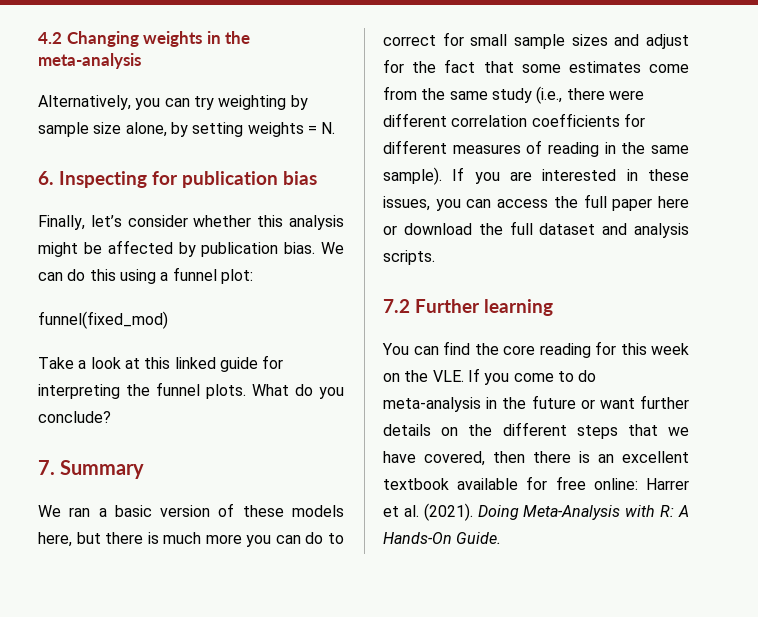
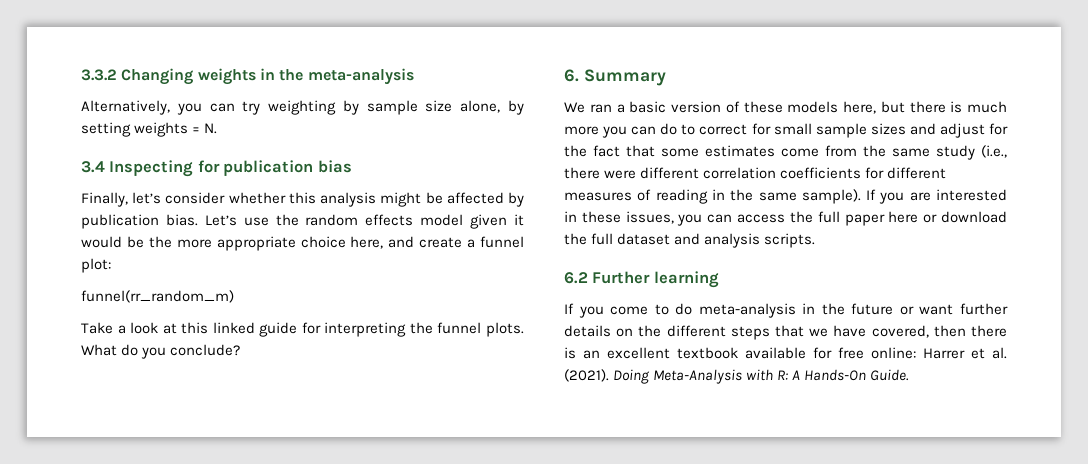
- 4.2 Changing weights in the meta-analysis
+ 3.3.2 Changing weights in the meta-analysis
- 6. Inspecting for publication bias
+ 3.4 Inspecting for publication bias
- We can do this using a funnel plot:
+ Let’s use the random effects model given it would be the more appropriate choice here, and create a funnel plot:
- funnel(fixed_mod)
+ funnel(rr_random_m)
- 7. Summary
+ 6. Summary
- 7.2 Further learning
+ 6.2 Further learning
- You can find the core reading for this week on the VLE. If you come to do meta-analysis in the future or want further details on the different steps that we have covered, then there is an excellent textbook available for free online: Harrer et al. (2021).
+ If you come to do meta-analysis in the future or want further details on the different steps that we have covered, then there is an excellent textbook available for free online: Harrer et al. (2021).

